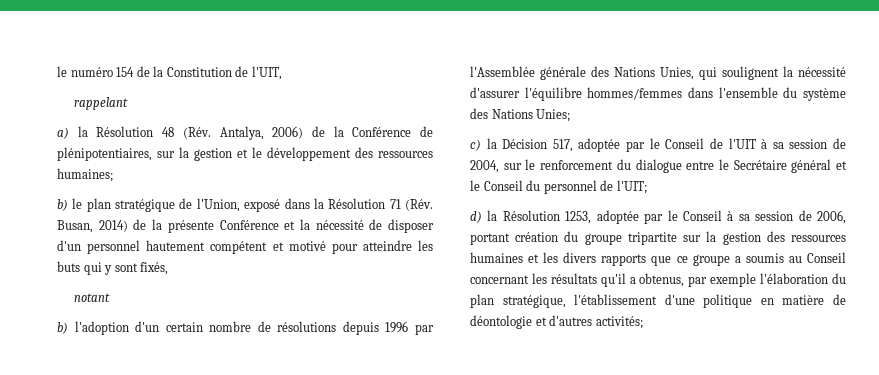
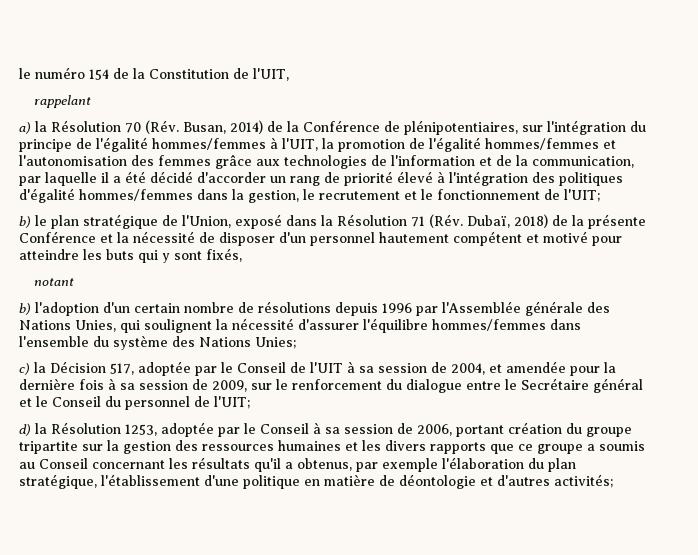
- a) la Résolution 48 (Rév. Antalya, 2006) de la Conférence de plénipotentiaires, sur la gestion et le développement des ressources humaines;
+ a) la Résolution 70 (Rév. Busan, 2014) de la Conférence de plénipotentiaires, sur l'intégration du principe de l'égalité hommes/femmes à l'UIT, la promotion de l'égalité hommes/femmes et l'autonomisation des femmes grâce aux technologies de l'information et de la communication, par laquelle il a été décidé d'accorder un rang de priorité élevé à l'intégration des politiques d'égalité hommes/femmes dans la gestion, le recrutement et le fonctionnement de l'UIT;
- b) le plan stratégique de l'Union, exposé dans la Résolution 71 (Rév. Busan, 2014) de la présente Conférence et la nécessité de disposer d'un personnel hautement compétent et motivé pour atteindre les buts qui y sont fixés,
+ b) le plan stratégique de l'Union, exposé dans la Résolution 71 (Rév. Dubaï, 2018) de la présente Conférence et la nécessité de disposer d'un personnel hautement compétent et motivé pour atteindre les buts qui y sont fixés,
- c) la Décision 517, adoptée par le Conseil de l'UIT à sa session de 2004, sur le renforcement du dialogue entre le Secrétaire général et le Conseil du personnel de l'UIT;
+ c) la Décision 517, adoptée par le Conseil de l'UIT à sa session de 2004, et amendée pour la dernière fois à sa session de 2009, sur le renforcement du dialogue entre le Secrétaire général et le Conseil du personnel de l'UIT;

